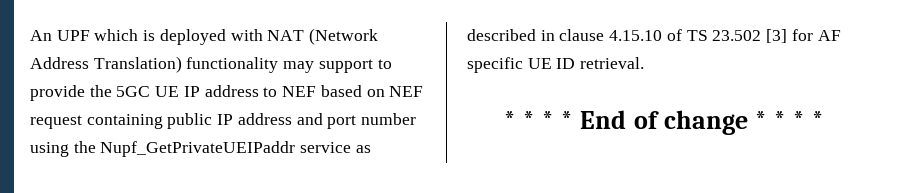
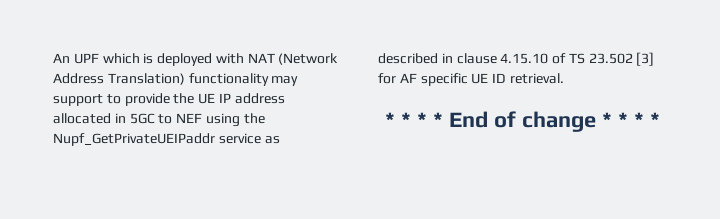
- An UPF which is deployed with NAT (Network Address Translation) functionality may support to provide the 5GC UE IP address to NEF based on NEF request containing public IP address and port number using the Nupf_GetPrivateUEIPaddr service as described in clause 4.15.10 of TS 23.502 [3] for AF specific UE ID retrieval.
+ An UPF which is deployed with NAT (Network Address Translation) functionality may support to provide the UE IP address allocated in 5GC to NEF using the Nupf_GetPrivateUEIPaddr service as described in clause 4.15.10 of TS 23.502 [3] for AF specific UE ID retrieval.

